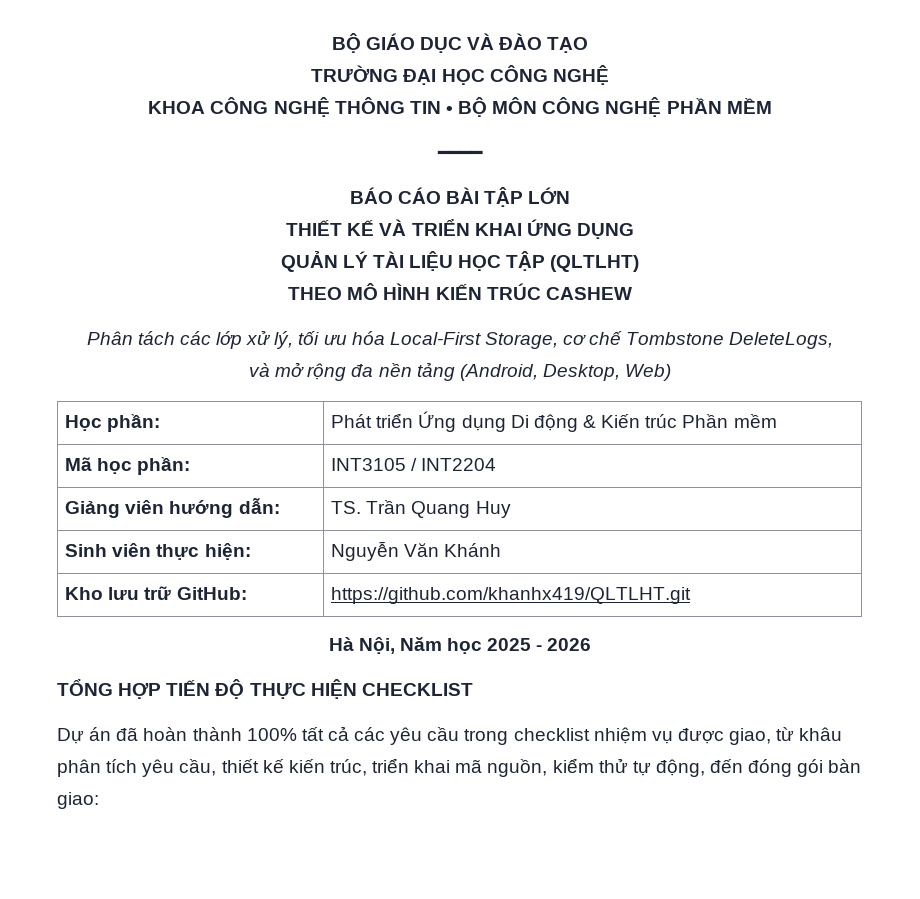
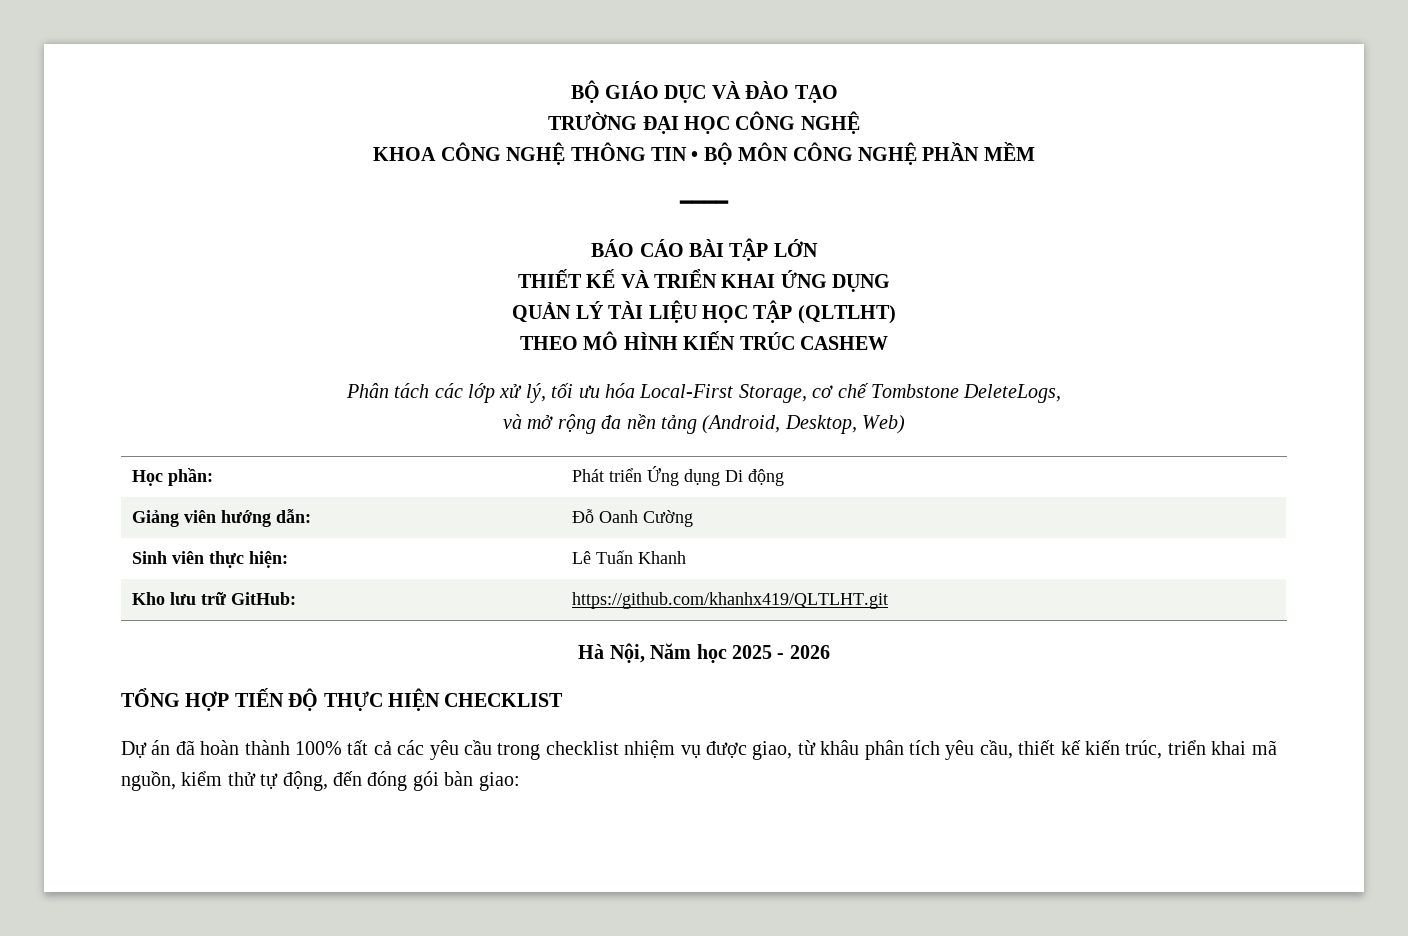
- Học phần: | Phát triển Ứng dụng Di động & Kiến trúc Phần mềm
- Mã học phần: | INT3105 / INT2204
+ Học phần: | Phát triển Ứng dụng Di động
- Giảng viên hướng dẫn: | TS. Trần Quang Huy
+ Giảng viên hướng dẫn: | Đỗ Oanh Cường
- Sinh viên thực hiện: | Nguyễn Văn Khánh
+ Sinh viên thực hiện: | Lê Tuấn Khanh

